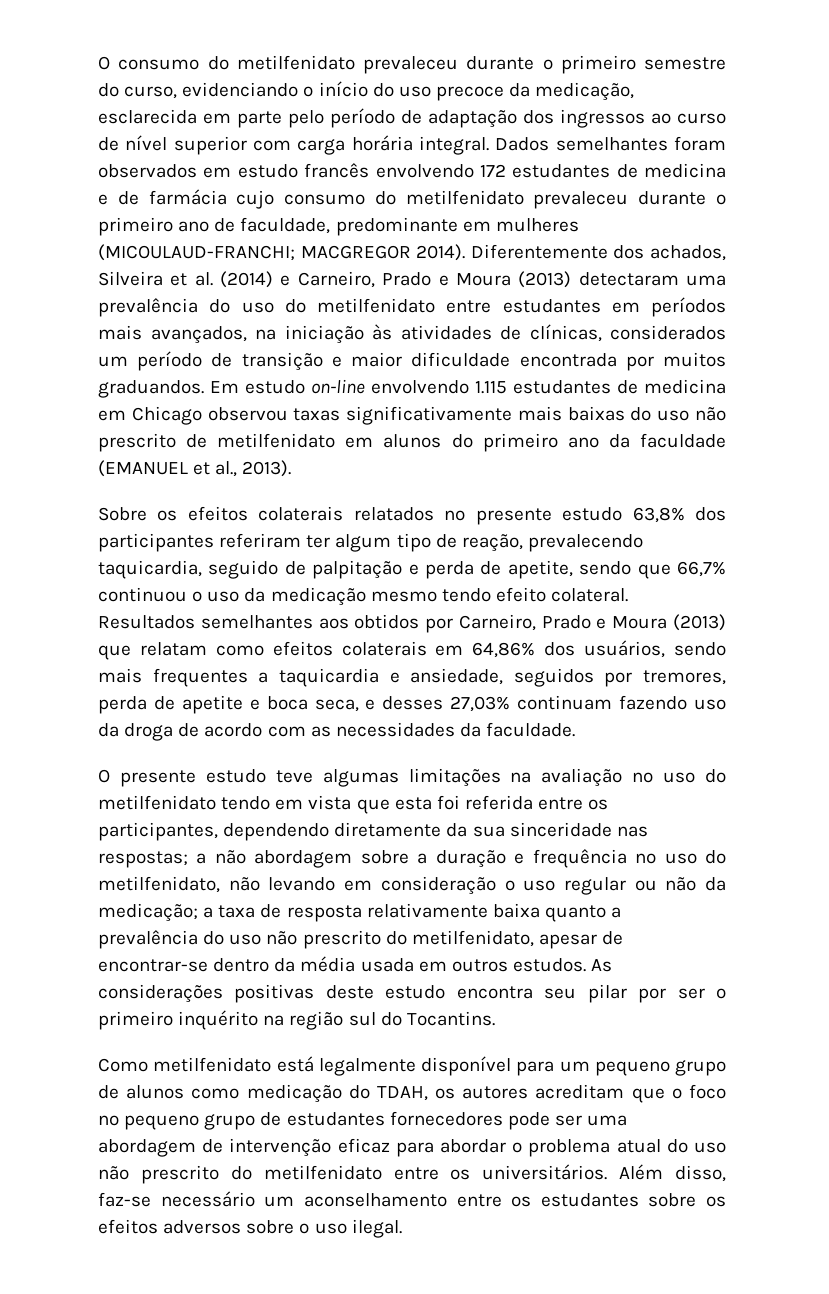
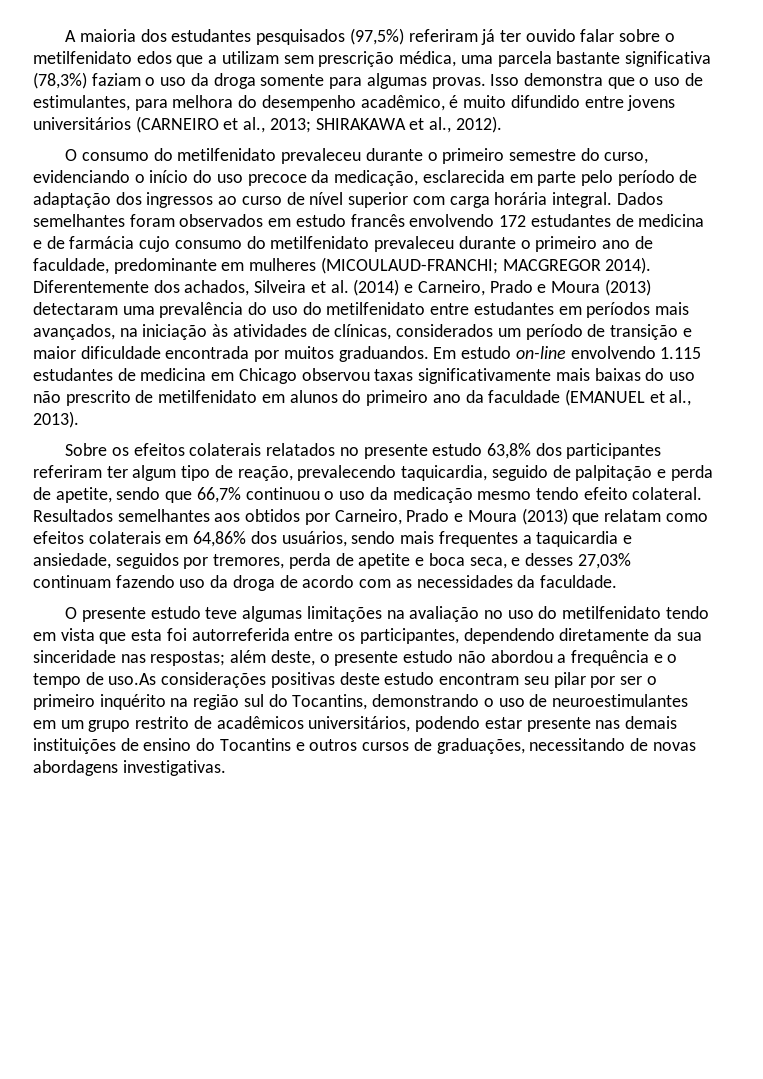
+ A maioria dos estudantes pesquisados (97,5%) referiram já ter ouvido falar sobre o metilfenidato edos que a utilizam sem prescrição médica, uma parcela bastante significativa (78,3%) faziam o uso da droga somente para algumas provas. Isso demonstra que o uso de estimulantes, para melhora do desempenho acadêmico, é muito difundido entre jovens universitários (CARNEIRO et al., 2013; SHIRAKAWA et al., 2012).
- O presente estudo teve algumas limitações na avaliação no uso do metilfenidato tendo em vista que esta foi referida entre os participantes, dependendo diretamente da sua sinceridade nas respostas; a não abordagem sobre a duração e frequência no uso do metilfenidato, não levando em consideração o uso regular ou não da medicação; a taxa de resposta relativamente baixa quanto a prevalência do uso não prescrito do metilfenidato, apesar de encontrar-se dentro da média usada em outros estudos. As considerações positivas deste estudo encontra seu pilar por ser o primeiro inquérito na região sul do Tocantins.
- Como metilfenidato está legalmente disponível para um pequeno grupo de alunos como medicação do TDAH, os autores acreditam que o foco no pequeno grupo de estudantes fornecedores pode ser uma abordagem de intervenção eficaz para abordar o problema atual do uso não prescrito do metilfenidato entre os universitários. Além disso, faz-se necessário um aconselhamento entre os estudantes sobre os efeitos adversos sobre o uso ilegal.
+ O presente estudo teve algumas limitações na avaliação no uso do metilfenidato tendo em vista que esta foi autorreferida entre os participantes, dependendo diretamente da sua sinceridade nas respostas; além deste, o presente estudo não abordou a frequência e o tempo de uso.As considerações positivas deste estudo encontram seu pilar por ser o primeiro inquérito na região sul do Tocantins, demonstrando o uso de neuroestimulantes em um grupo restrito de acadêmicos universitários, podendo estar presente nas demais instituições de ensino do Tocantins e outros cursos de graduações, necessitando de novas abordagens investigativas.

